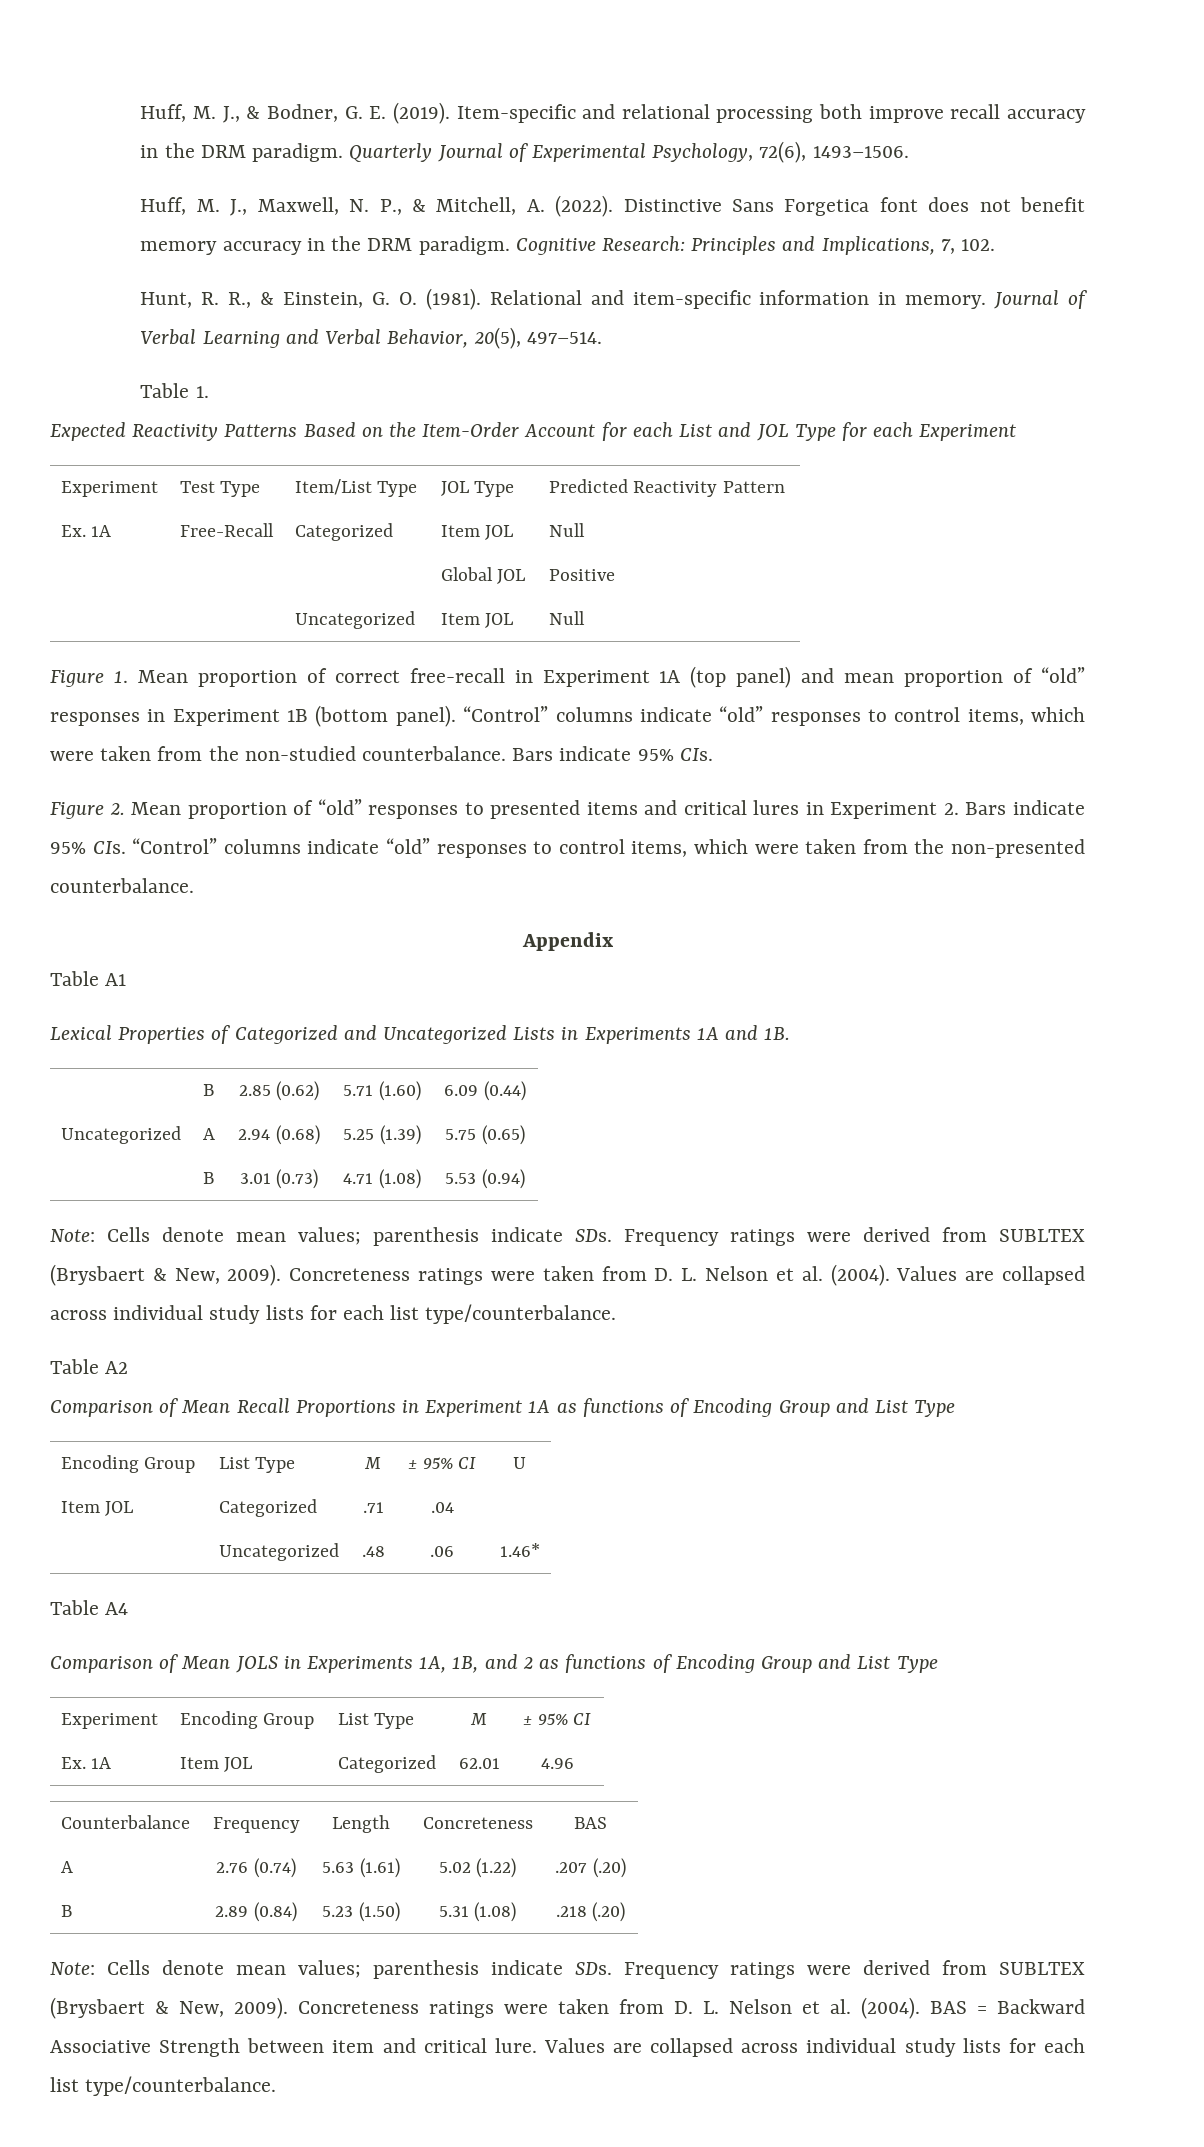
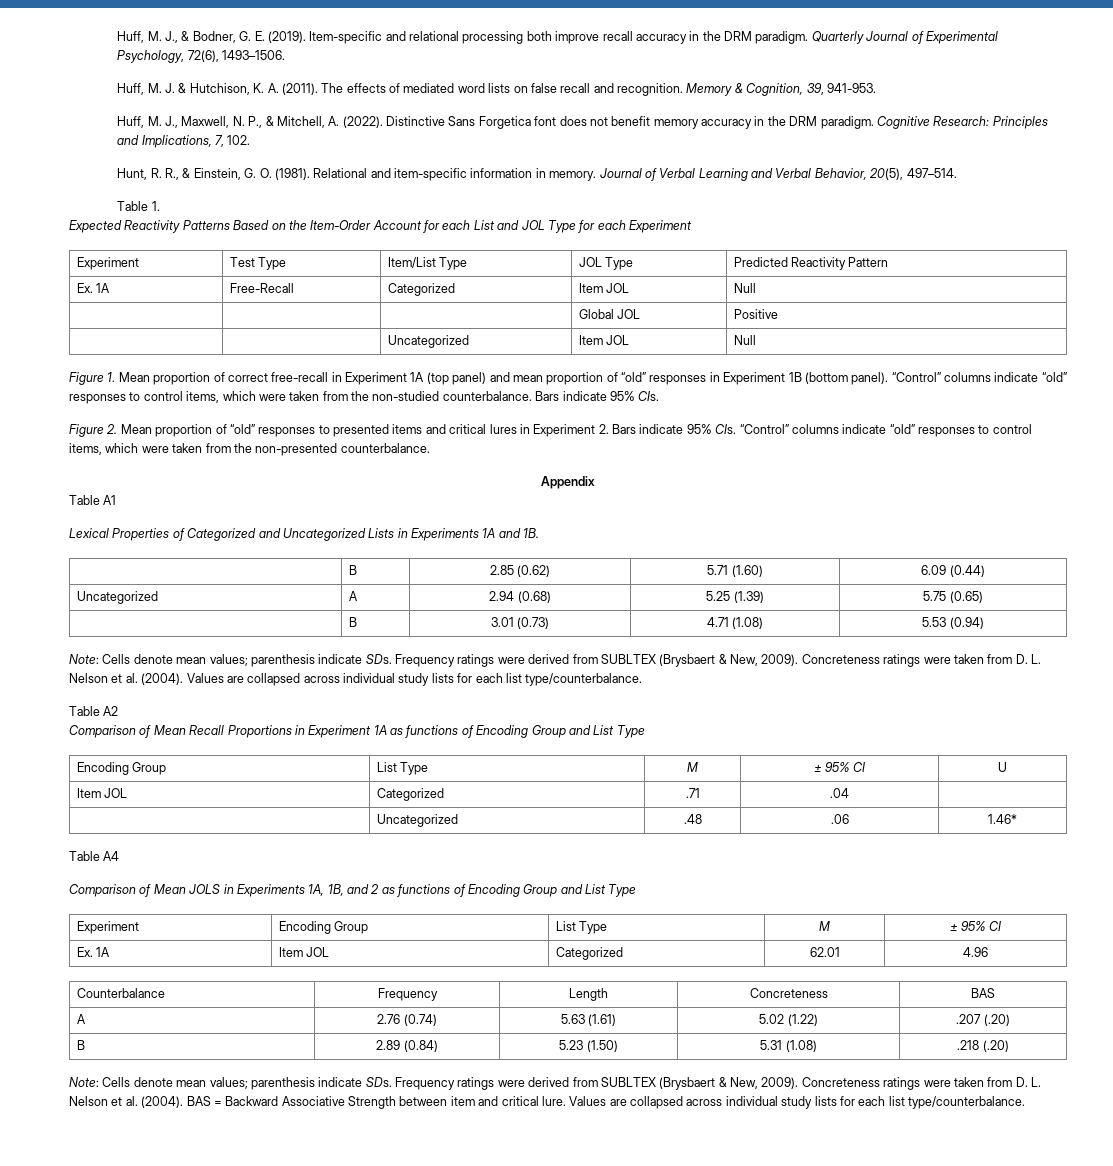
+ Huff, M. J. & Hutchison, K. A. (2011). The effects of mediated word lists on false recall and recognition. Memory & Cognition, 39, 941-953.

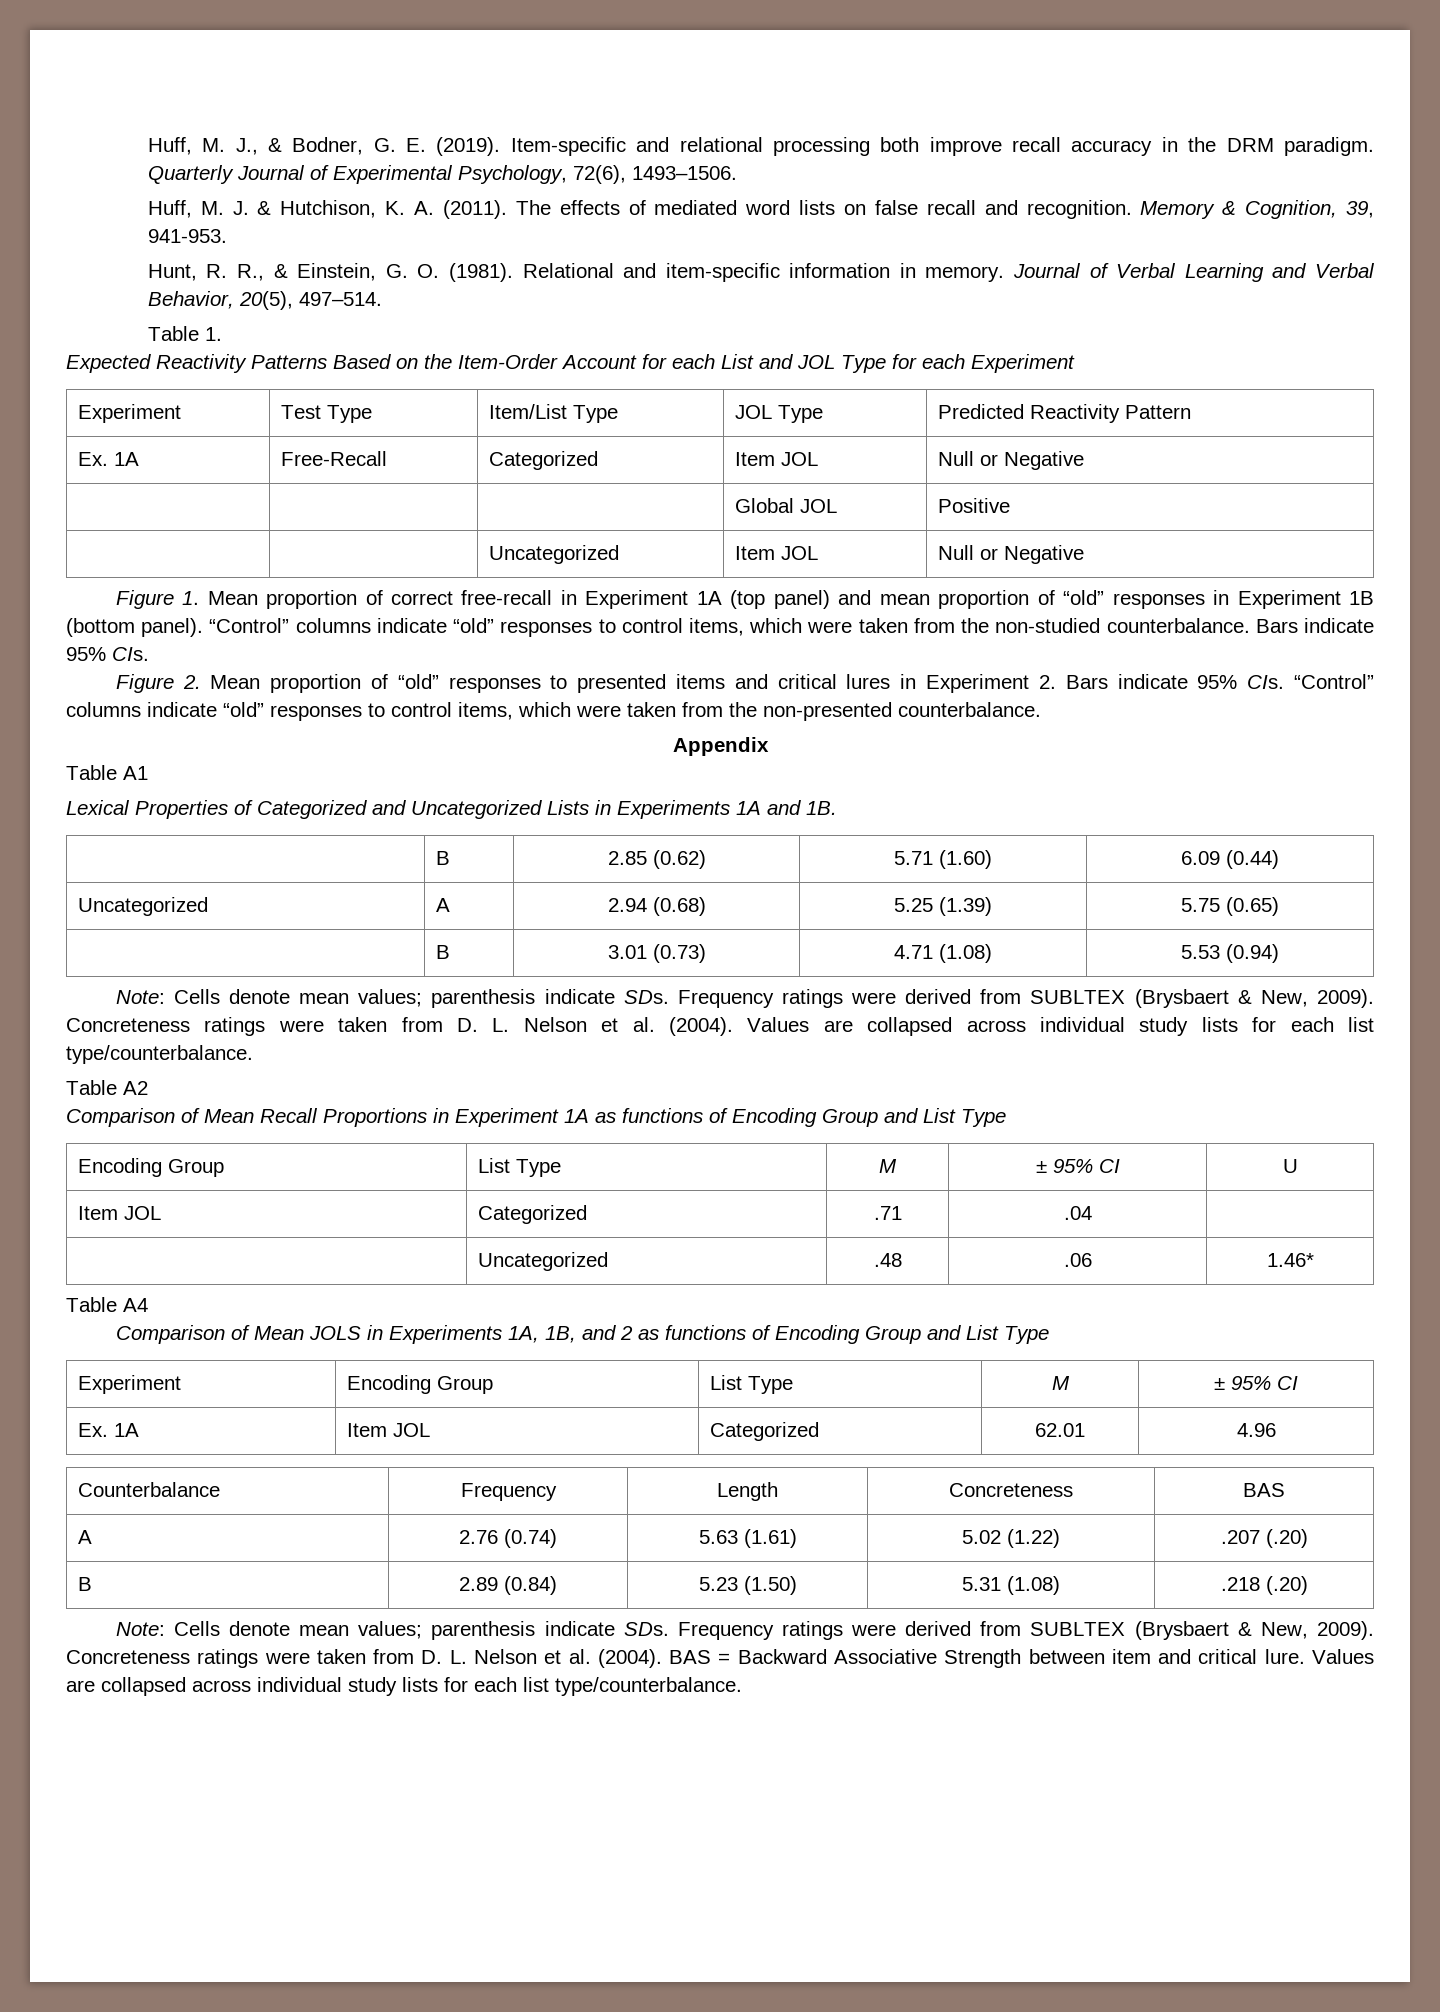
- Huff, M. J., Maxwell, N. P., & Mitchell, A. (2022). Distinctive Sans Forgetica font does not benefit memory accuracy in the DRM paradigm. Cognitive Research: Principles and Implications, 7, 102.
- Ex. 1A | Free-Recall | Categorized | Item JOL | Null
+ Ex. 1A | Free-Recall | Categorized | Item JOL | Null or Negative
- | | Uncategorized | Item JOL | Null
+ | | Uncategorized | Item JOL | Null or Negative

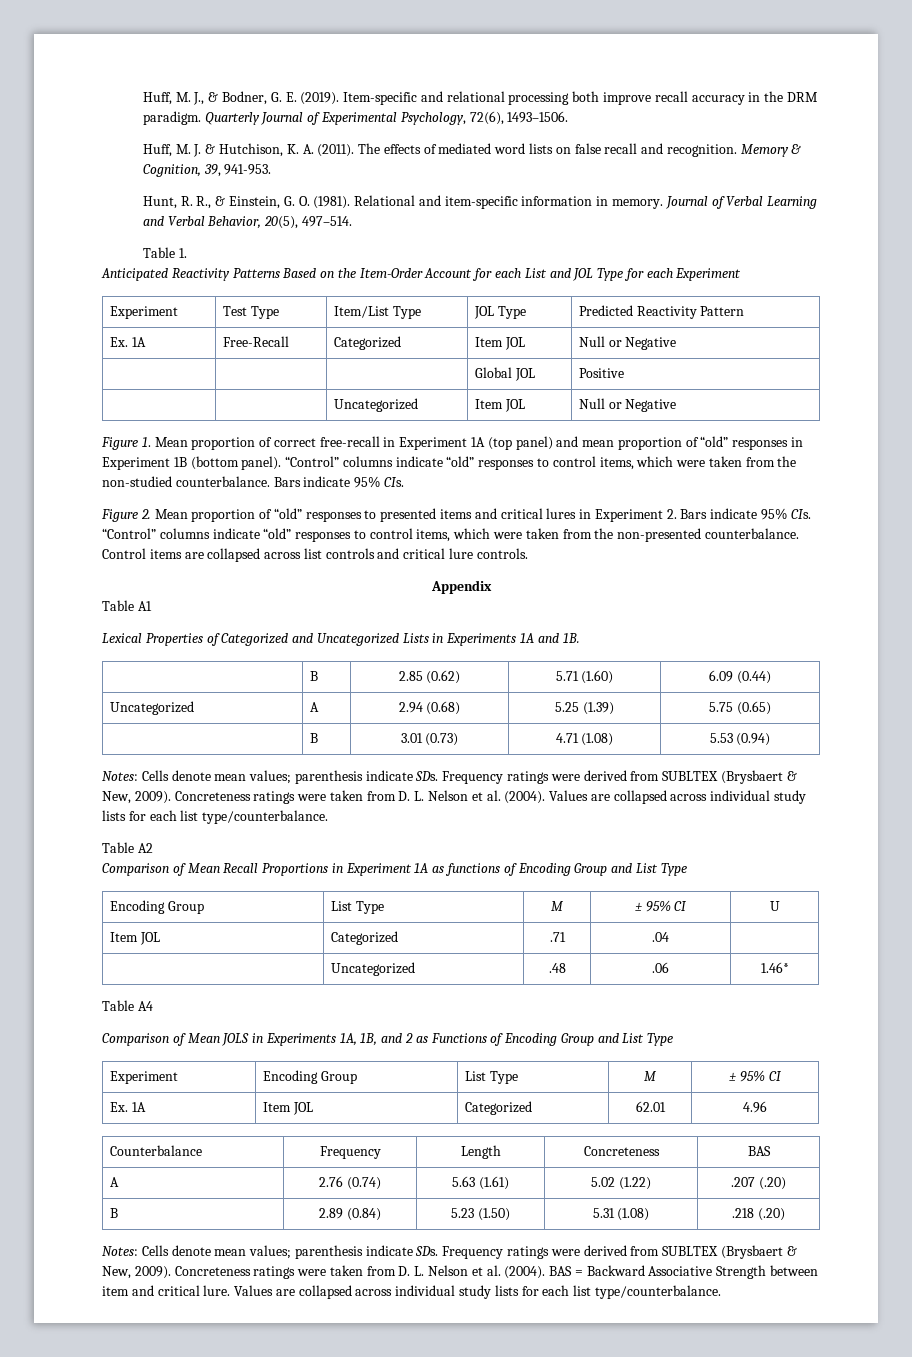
- Expected Reactivity Patterns Based on the Item-Order Account for each List and JOL Type for each Experiment
+ Anticipated Reactivity Patterns Based on the Item-Order Account for each List and JOL Type for each Experiment
+ Control items are collapsed across list controls and critical lure controls.
  | B | 3.01 (0.73) | 4.71 (1.08) | 5.53 (0.94)
- Note: Cells denote mean values; parenthesis indicate SDs. Frequency ratings were derived from SUBLTEX (Brysbaert & New, 2009).
+ Notes: Cells denote mean values; parenthesis indicate SDs. Frequency ratings were derived from SUBLTEX (Brysbaert & New, 2009).
- Comparison of Mean JOLS in Experiments 1A, 1B, and 2 as functions of Encoding Group and List Type
+ Comparison of Mean JOLS in Experiments 1A, 1B, and 2 as Functions of Encoding Group and List Type
  B | 2.89 (0.84) | 5.23 (1.50) | 5.31 (1.08) | .218 (.20)
- Note: Cells denote mean values; parenthesis indicate SDs. Frequency ratings were derived from SUBLTEX (Brysbaert & New, 2009).
+ Notes: Cells denote mean values; parenthesis indicate SDs. Frequency ratings were derived from SUBLTEX (Brysbaert & New, 2009).

